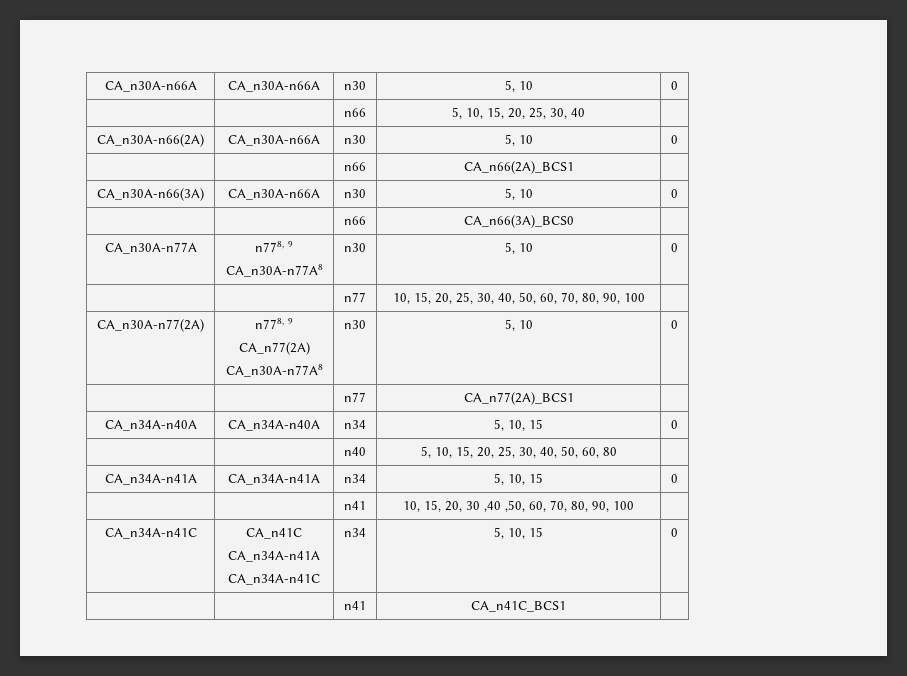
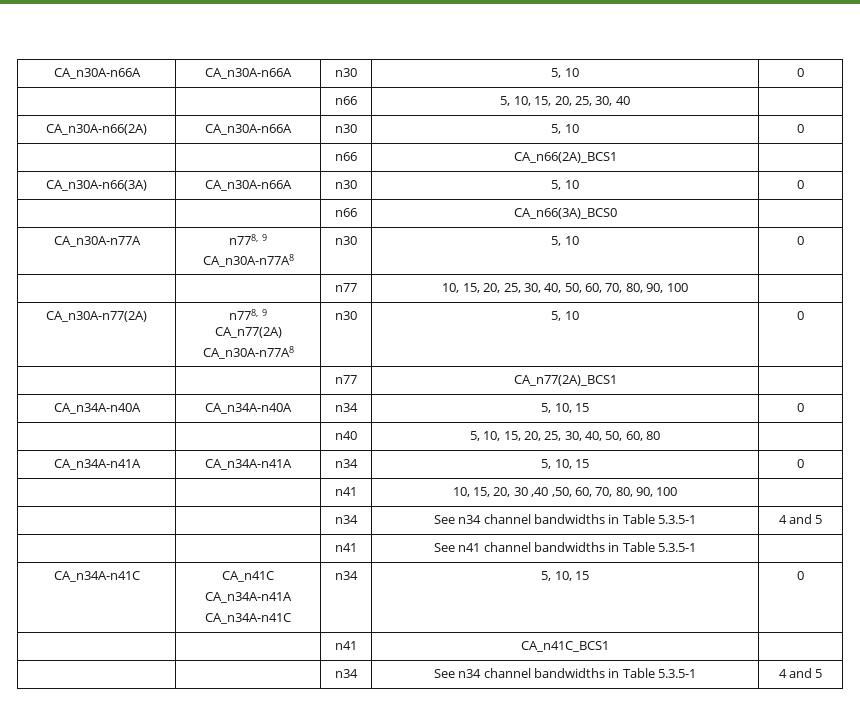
  | | n41 | 10, 15, 20, 30 ,40 ,50, 60, 70, 80, 90, 100 |
+ | | n34 | See n34 channel bandwidths in Table 5.3.5-1 | 4 and 5
+ | | n41 | See n41 channel bandwidths in Table 5.3.5-1 |
  | | n41 | CA_n41C_BCS1 |
+ | | n34 | See n34 channel bandwidths in Table 5.3.5-1 | 4 and 5

